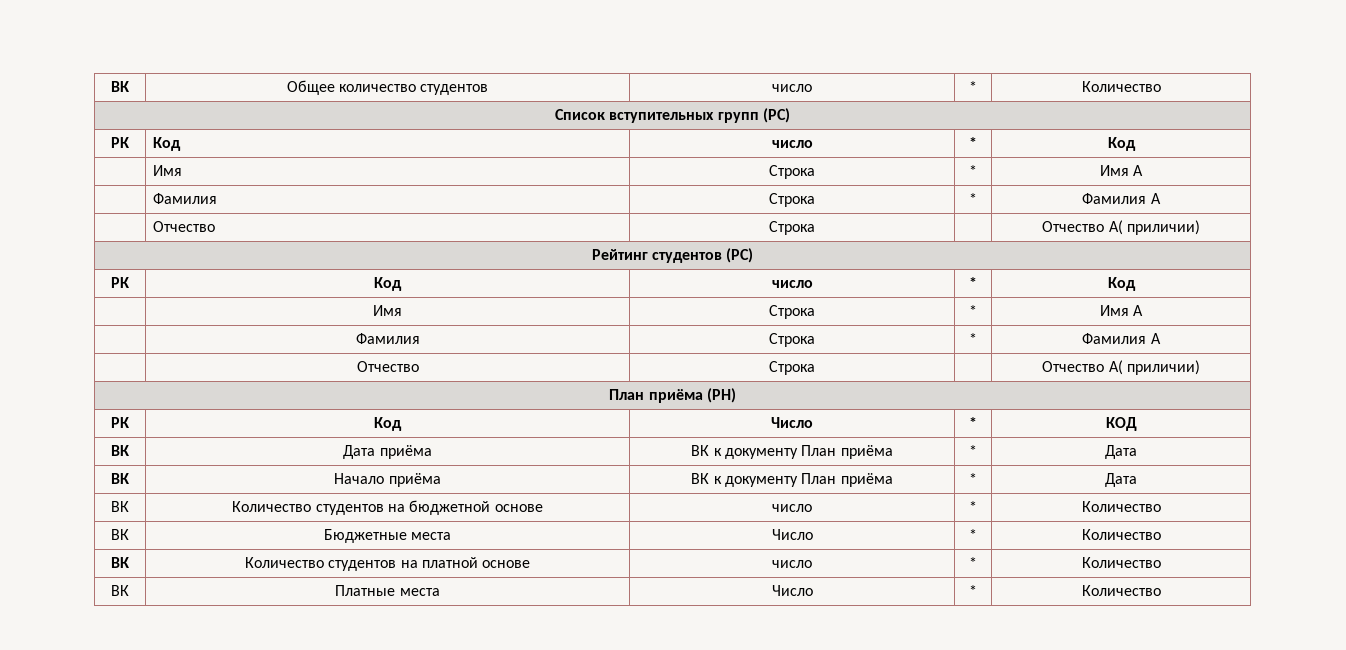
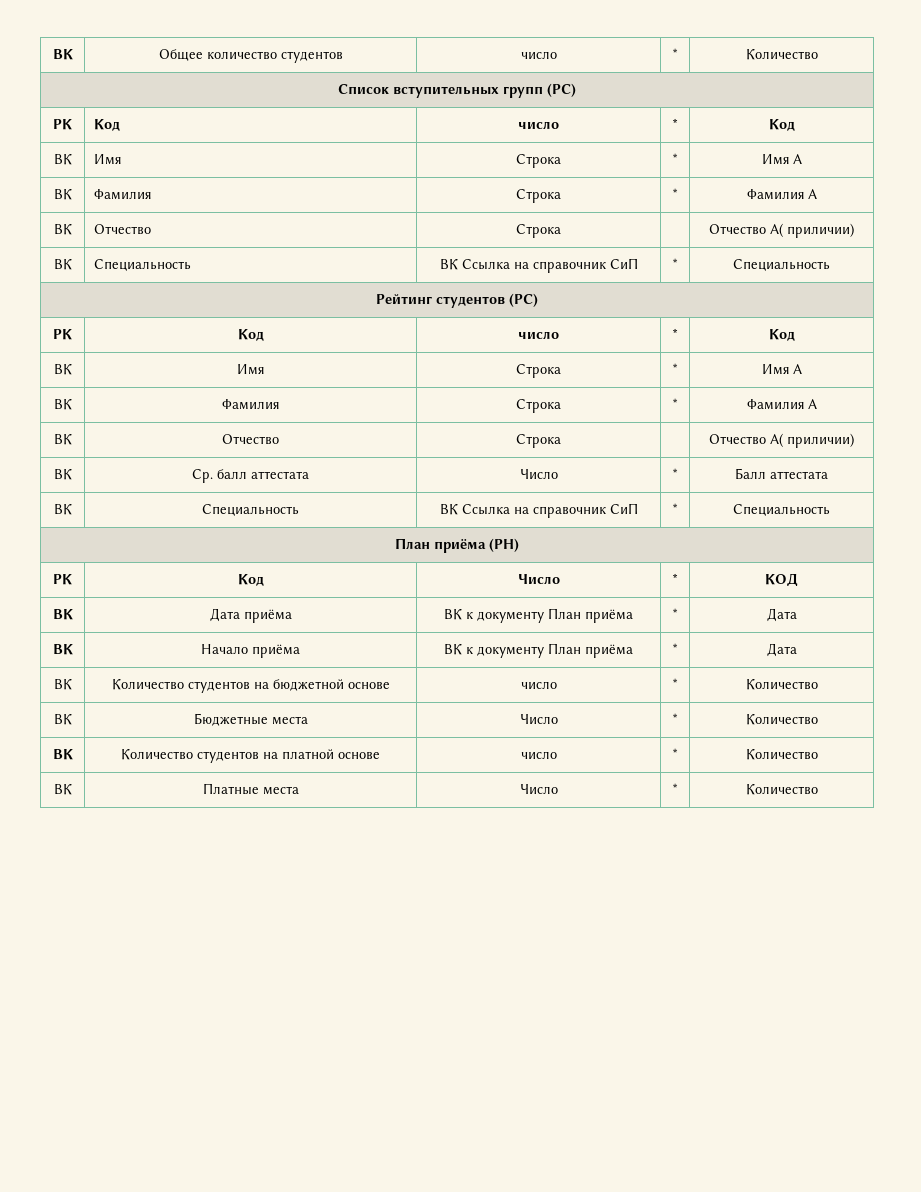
  Список вступительных групп (РС)
  РК | Код | число | * | Код
- | Имя | Строка | * | Имя А
- | Фамилия | Строка | * | Фамилия А
- | Отчество | Строка | | Отчество А( приличии)
+ ВК | Имя | Строка | * | Имя А
+ ВК | Фамилия | Строка | * | Фамилия А
+ ВК | Отчество | Строка | | Отчество А( приличии)
+ ВК | Специальность | ВК Ссылка на справочник СиП | * | Специальность
  Рейтинг студентов (РС)
  РК | Код | число | * | Код
- | Имя | Строка | * | Имя А
- | Фамилия | Строка | * | Фамилия А
- | Отчество | Строка | | Отчество А( приличии)
+ ВК | Имя | Строка | * | Имя А
+ ВК | Фамилия | Строка | * | Фамилия А
+ ВК | Отчество | Строка | | Отчество А( приличии)
+ ВК | Ср. балл аттестата | Число | * | Балл аттестата
+ ВК | Специальность | ВК Ссылка на справочник СиП | * | Специальность

